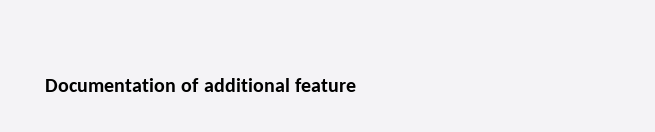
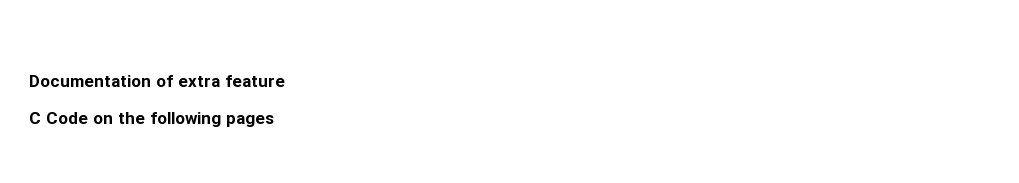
- Documentation of additional feature
+ Documentation of extra feature
+ C Code on the following pages

